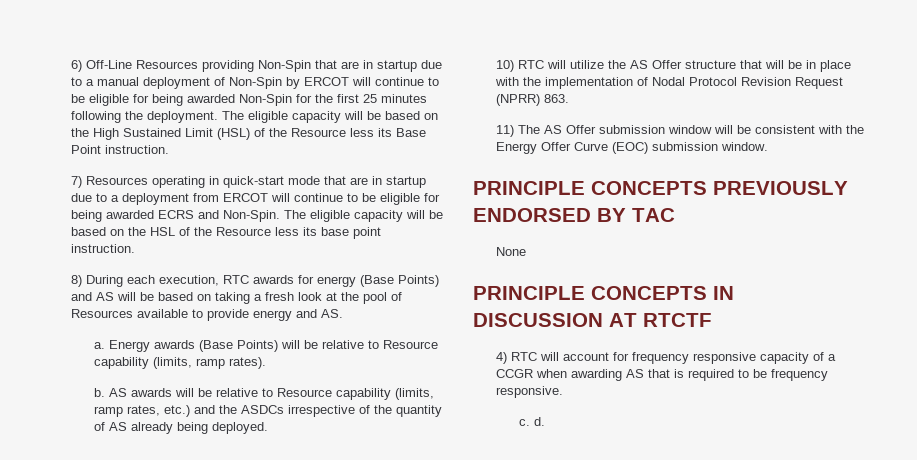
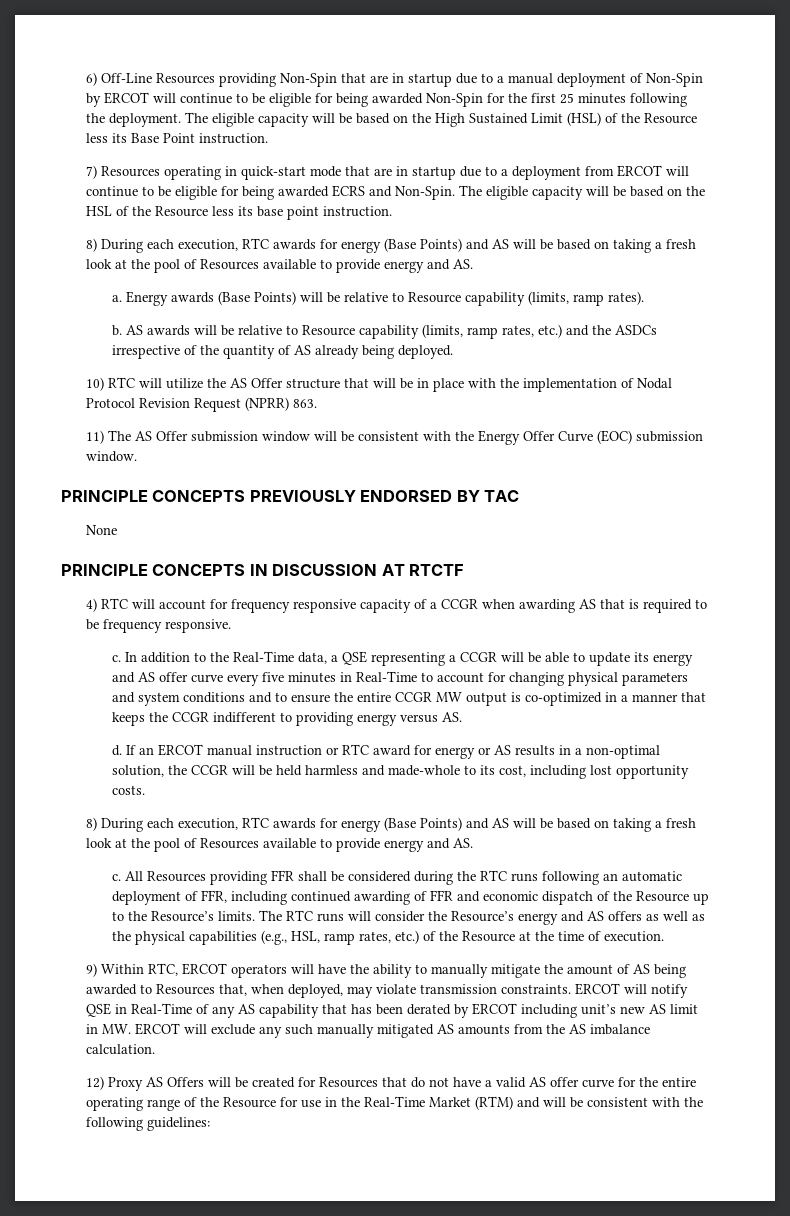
- c. d.
+ c. In addition to the Real-Time data, a QSE representing a CCGR will be able to update its energy and AS offer curve every five minutes in Real-Time to account for changing physical parameters and system conditions and to ensure the entire CCGR MW output is co-optimized in a manner that keeps the CCGR indifferent to providing energy versus AS.
+ d. If an ERCOT manual instruction or RTC award for energy or AS results in a non-optimal solution, the CCGR will be held harmless and made-whole to its cost, including lost opportunity costs.
+ 8) During each execution, RTC awards for energy (Base Points) and AS will be based on taking a fresh look at the pool of Resources available to provide energy and AS.
+ c. All Resources providing FFR shall be considered during the RTC runs following an automatic deployment of FFR, including continued awarding of FFR and economic dispatch of the Resource up to the Resource’s limits. The RTC runs will consider the Resource’s energy and AS offers as well as the physical capabilities (e.g., HSL, ramp rates, etc.) of the Resource at the time of execution.
+ 9) Within RTC, ERCOT operators will have the ability to manually mitigate the amount of AS being awarded to Resources that, when deployed, may violate transmission constraints. ERCOT will notify QSE in Real-Time of any AS capability that has been derated by ERCOT including unit’s new AS limit in MW. ERCOT will exclude any such manually mitigated AS amounts from the AS imbalance calculation.
+ 12) Proxy AS Offers will be created for Resources that do not have a valid AS offer curve for the entire operating range of the Resource for use in the Real-Time Market (RTM) and will be consistent with the following guidelines:

